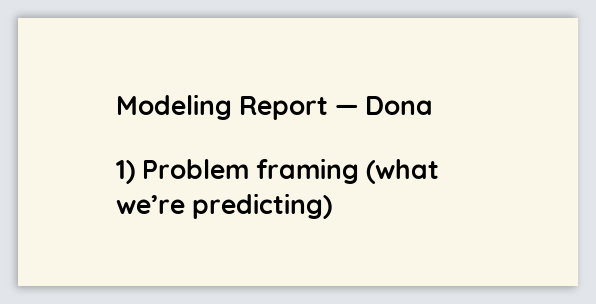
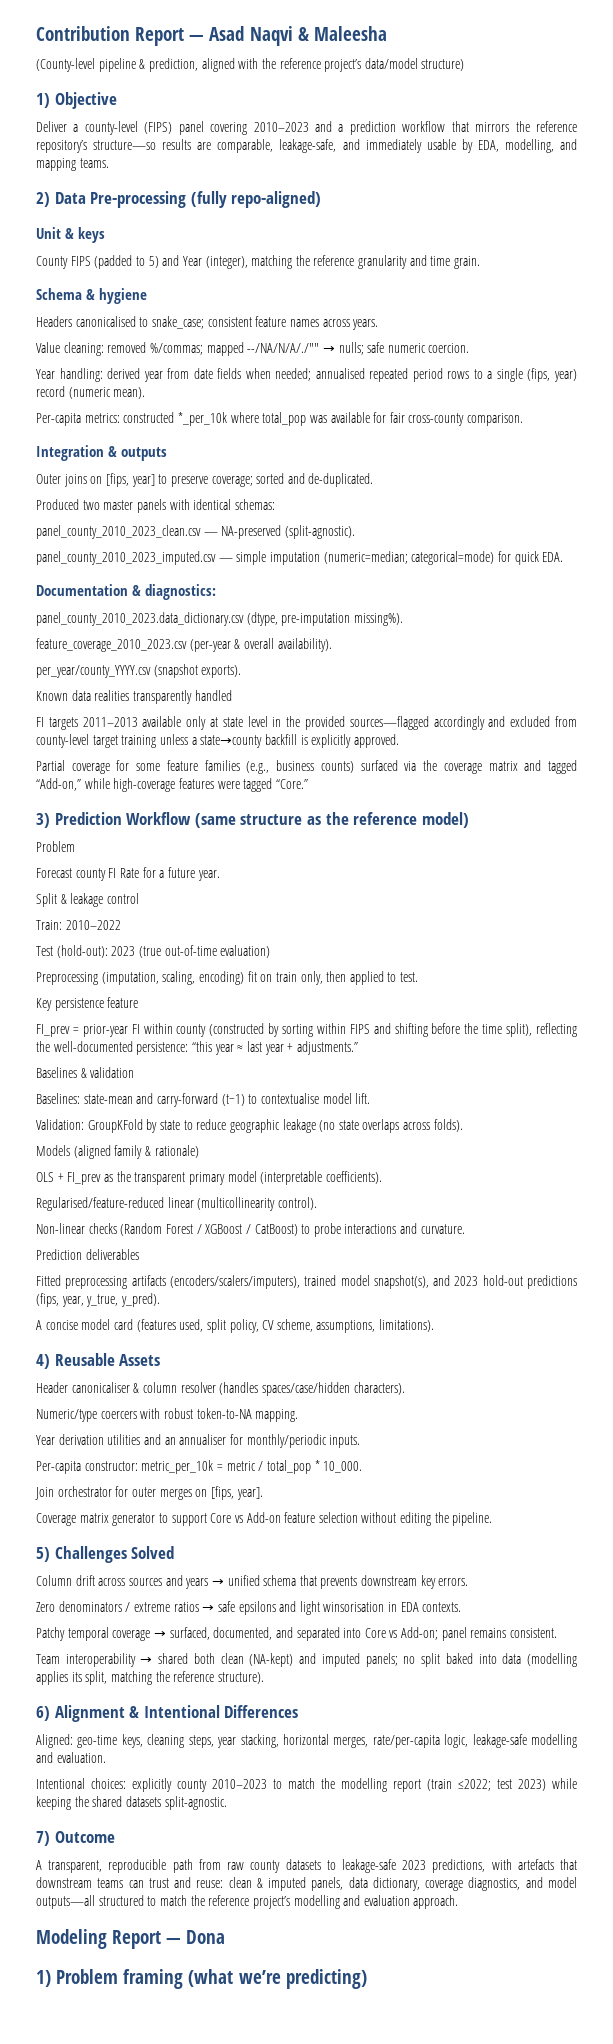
+ Contribution Report — Asad Naqvi & Maleesha
+ (County-level pipeline & prediction, aligned with the reference project’s data/model structure)
+ 1) Objective
+ Deliver a county-level (FIPS) panel covering 2010–2023 and a prediction workflow that mirrors the reference repository’s structure—so results are comparable, leakage-safe, and immediately usable by EDA, modelling, and mapping teams.
+ 2) Data Pre-processing (fully repo-aligned)
+ Unit & keys
+ County FIPS (padded to 5) and Year (integer), matching the reference granularity and time grain.
+ Schema & hygiene
+ Headers canonicalised to snake_case; consistent feature names across years.
+ Value cleaning: removed %/commas; mapped --/NA/N/A/./"" → nulls; safe numeric coercion.
+ Year handling: derived year from date fields when needed; annualised repeated period rows to a single (fips, year) record (numeric mean).
+ Per-capita metrics: constructed *_per_10k where total_pop was available for fair cross-county comparison.
+ Integration & outputs
+ Outer joins on [fips, year] to preserve coverage; sorted and de-duplicated.
+ Produced two master panels with identical schemas:
+ panel_county_2010_2023_clean.csv — NA-preserved (split-agnostic).
+ panel_county_2010_2023_imputed.csv — simple imputation (numeric=median; categorical=mode) for quick EDA.
+ Documentation & diagnostics:
+ panel_county_2010_2023.data_dictionary.csv (dtype, pre-imputation missing%).
+ feature_coverage_2010_2023.csv (per-year & overall availability).
+ per_year/county_YYYY.csv (snapshot exports).
+ Known data realities transparently handled
+ FI targets 2011–2013 available only at state level in the provided sources—flagged accordingly and excluded from county-level target training unless a state→county backfill is explicitly approved.
+ Partial coverage for some feature families (e.g., business counts) surfaced via the coverage matrix and tagged “Add-on,” while high-coverage features were tagged “Core.”
+ 3) Prediction Workflow (same structure as the reference model)
+ Problem
+ Forecast county FI Rate for a future year.
+ Split & leakage control
+ Train: 2010–2022
+ Test (hold-out): 2023 (true out-of-time evaluation)
+ Preprocessing (imputation, scaling, encoding) fit on train only, then applied to test.
+ Key persistence feature
+ FI_prev = prior-year FI within county (constructed by sorting within FIPS and shifting before the time split), reflecting the well-documented persistence: “this year ≈ last year + adjustments.”
+ Baselines & validation
+ Baselines: state-mean and carry-forward (t−1) to contextualise model lift.
+ Validation: GroupKFold by state to reduce geographic leakage (no state overlaps across folds).
+ Models (aligned family & rationale)
+ OLS + FI_prev as the transparent primary model (interpretable coefficients).
+ Regularised/feature-reduced linear (multicollinearity control).
+ Non-linear checks (Random Forest / XGBoost / CatBoost) to probe interactions and curvature.
+ Prediction deliverables
+ Fitted preprocessing artifacts (encoders/scalers/imputers), trained model snapshot(s), and 2023 hold-out predictions (fips, year, y_true, y_pred).
+ A concise model card (features used, split policy, CV scheme, assumptions, limitations).
+ 4) Reusable Assets
+ Header canonicaliser & column resolver (handles spaces/case/hidden characters).
+ Numeric/type coercers with robust token-to-NA mapping.
+ Year derivation utilities and an annualiser for monthly/periodic inputs.
+ Per-capita constructor: metric_per_10k = metric / total_pop * 10_000.
+ Join orchestrator for outer merges on [fips, year].
+ Coverage matrix generator to support Core vs Add-on feature selection without editing the pipeline.
+ 5) Challenges Solved
+ Column drift across sources and years → unified schema that prevents downstream key errors.
+ Zero denominators / extreme ratios → safe epsilons and light winsorisation in EDA contexts.
+ Patchy temporal coverage → surfaced, documented, and separated into Core vs Add-on; panel remains consistent.
+ Team interoperability → shared both clean (NA-kept) and imputed panels; no split baked into data (modelling applies its split, matching the reference structure).
+ 6) Alignment & Intentional Differences
+ Aligned: geo-time keys, cleaning steps, year stacking, horizontal merges, rate/per-capita logic, leakage-safe modelling and evaluation.
+ Intentional choices: explicitly county 2010–2023 to match the modelling report (train ≤2022; test 2023) while keeping the shared datasets split-agnostic.
+ 7) Outcome
+ A transparent, reproducible path from raw county datasets to leakage-safe 2023 predictions, with artefacts that downstream teams can trust and reuse: clean & imputed panels, data dictionary, coverage diagnostics, and model outputs—all structured to match the reference project’s modelling and evaluation approach.

